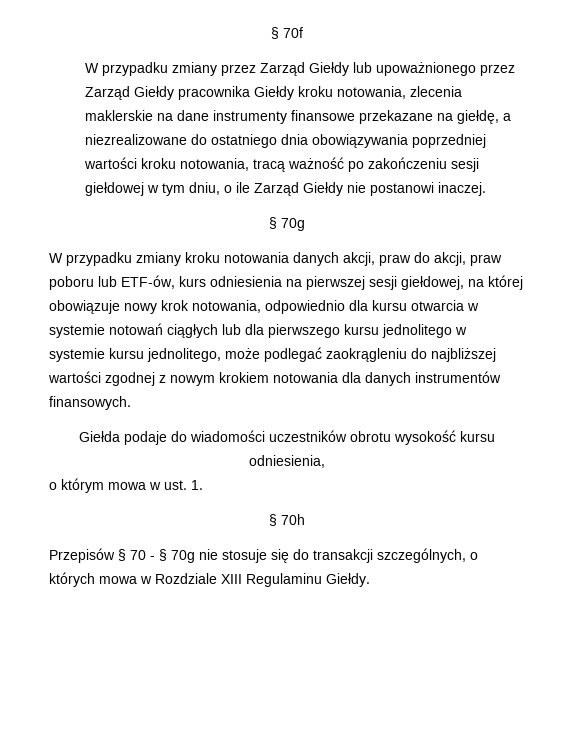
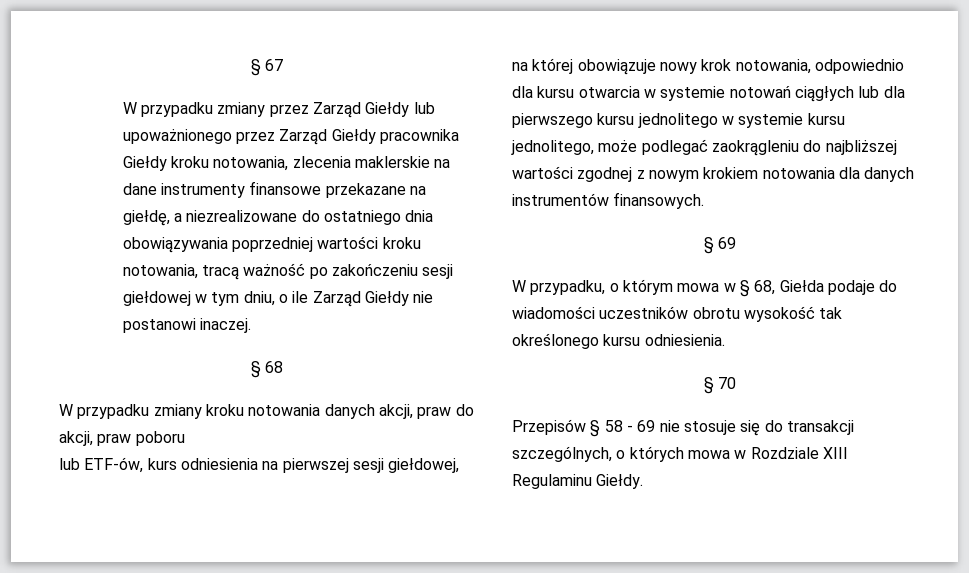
- § 70f
+ § 67
  W przypadku zmiany przez Zarząd Giełdy lub upoważnionego przez Zarząd Giełdy pracownika Giełdy kroku notowania, zlecenia maklerskie na dane instrumenty finansowe przekazane na giełdę, a niezrealizowane do ostatniego dnia obowiązywania poprzedniej wartości kroku notowania, tracą ważność po zakończeniu sesji giełdowej w tym dniu, o ile Zarząd Giełdy nie postanowi inaczej.
- § 70g
+ § 68
- W przypadku zmiany kroku notowania danych akcji, praw do akcji, praw poboru lub ETF-ów, kurs odniesienia na pierwszej sesji giełdowej, na której obowiązuje nowy krok notowania, odpowiednio dla kursu otwarcia w systemie notowań ciągłych lub dla pierwszego kursu jednolitego w systemie kursu jednolitego, może podlegać zaokrągleniu do najbliższej wartości zgodnej z nowym krokiem notowania dla danych instrumentów finansowych.
+ W przypadku zmiany kroku notowania danych akcji, praw do akcji, praw poboru
+ lub ETF-ów, kurs odniesienia na pierwszej sesji giełdowej, na której obowiązuje nowy krok notowania, odpowiednio dla kursu otwarcia w systemie notowań ciągłych lub dla pierwszego kursu jednolitego w systemie kursu jednolitego, może podlegać zaokrągleniu do najbliższej wartości zgodnej z nowym krokiem notowania dla danych instrumentów finansowych.
- Giełda podaje do wiadomości uczestników obrotu wysokość kursu odniesienia,
- o którym mowa w ust. 1.
- § 70h
+ § 69
+ W przypadku, o którym mowa w § 68, Giełda podaje do wiadomości uczestników obrotu wysokość tak określonego kursu odniesienia.
+ § 70
- Przepisów § 70 - § 70g nie stosuje się do transakcji szczególnych, o których mowa w Rozdziale XIII Regulaminu Giełdy.
+ Przepisów § 58 - 69 nie stosuje się do transakcji szczególnych, o których mowa w Rozdziale XIII Regulaminu Giełdy.

